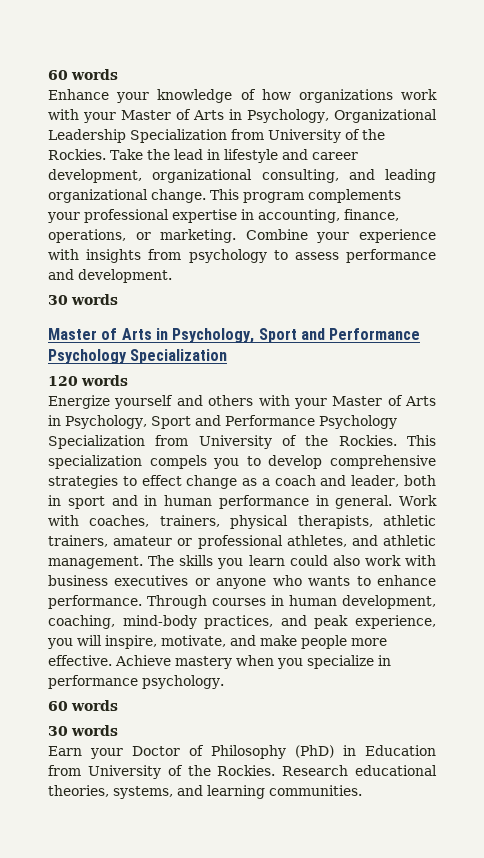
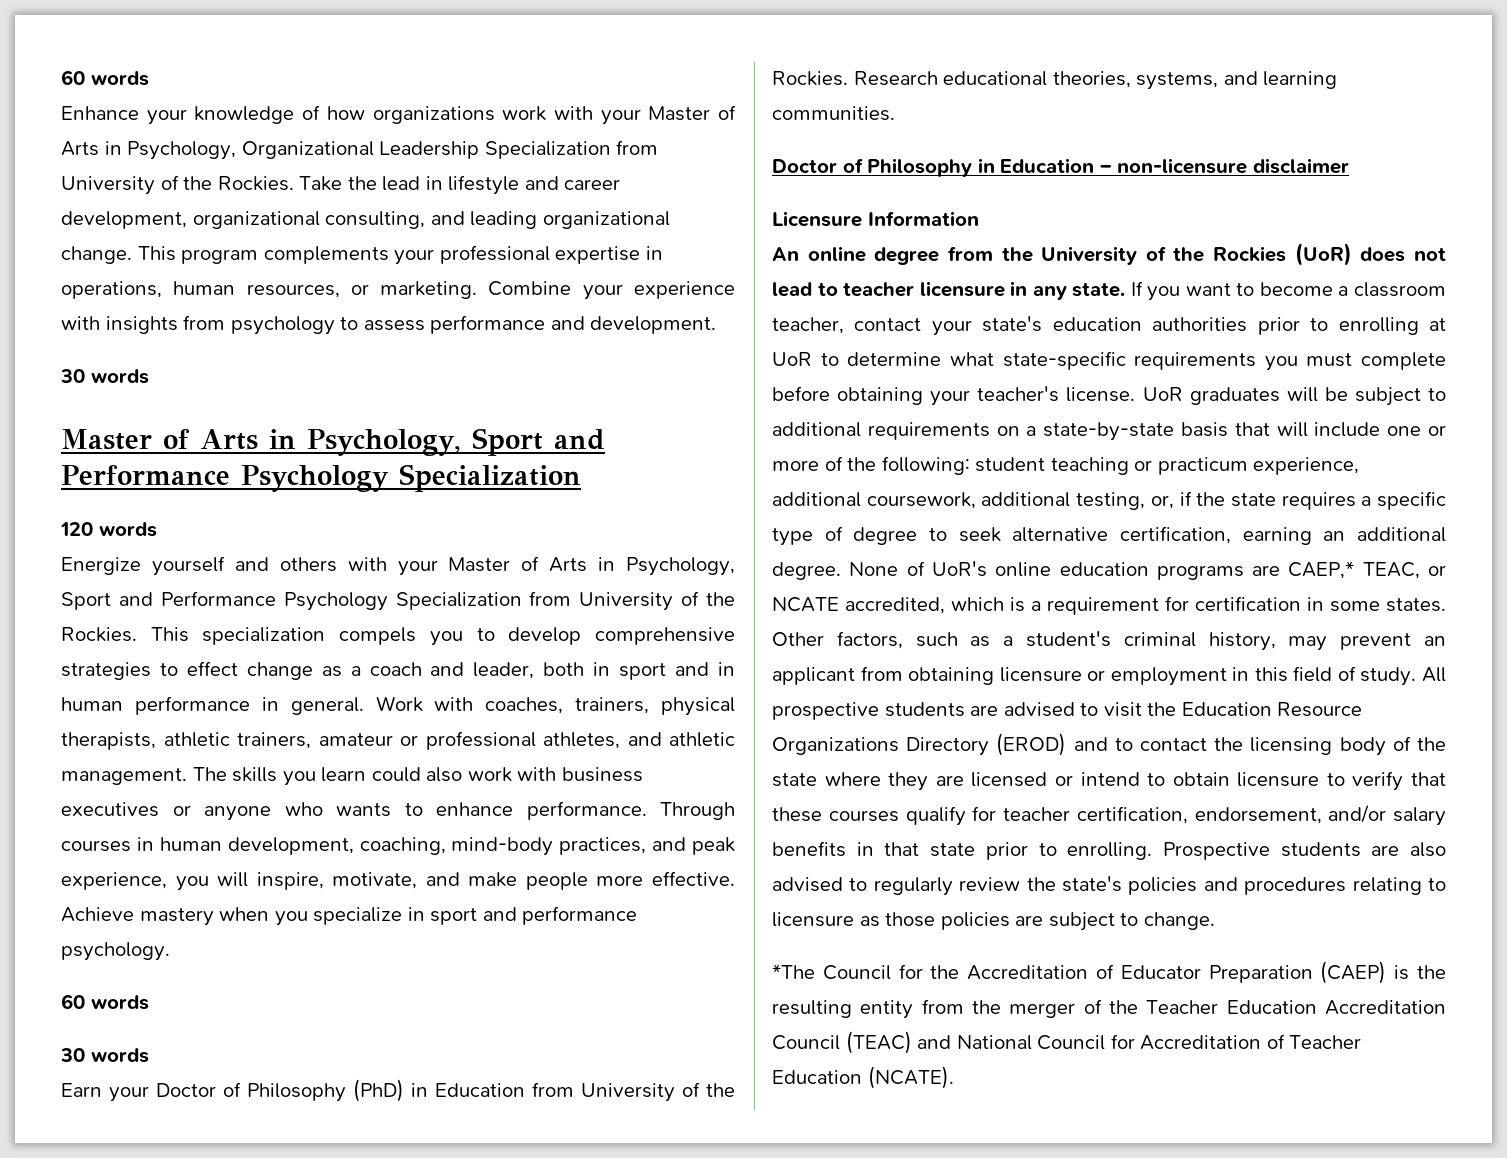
- This program complements your professional expertise in accounting, finance, operations, or marketing.
+ This program complements your professional expertise in operations, human resources, or marketing.
- Achieve mastery when you specialize in performance psychology.
+ Achieve mastery when you specialize in sport and performance psychology.
+ Doctor of Philosophy in Education – non-licensure disclaimer
+ Licensure Information
+ An online degree from the University of the Rockies (UoR) does not lead to teacher licensure in any state. If you want to become a classroom teacher, contact your state's education authorities prior to enrolling at UoR to determine what state-specific requirements you must complete before obtaining your teacher's license. UoR graduates will be subject to additional requirements on a state-by-state basis that will include one or more of the following: student teaching or practicum experience, additional coursework, additional testing, or, if the state requires a specific type of degree to seek alternative certification, earning an additional degree. None of UoR's online education programs are CAEP,* TEAC, or NCATE accredited, which is a requirement for certification in some states. Other factors, such as a student's criminal history, may prevent an applicant from obtaining licensure or employment in this field of study. All prospective students are advised to visit the Education Resource Organizations Directory (EROD) and to contact the licensing body of the state where they are licensed or intend to obtain licensure to verify that these courses qualify for teacher certification, endorsement, and/or salary benefits in that state prior to enrolling. Prospective students are also advised to regularly review the state's policies and procedures relating to licensure as those policies are subject to change.
+ *The Council for the Accreditation of Educator Preparation (CAEP) is the resulting entity from the merger of the Teacher Education Accreditation Council (TEAC) and National Council for Accreditation of Teacher Education (NCATE).

